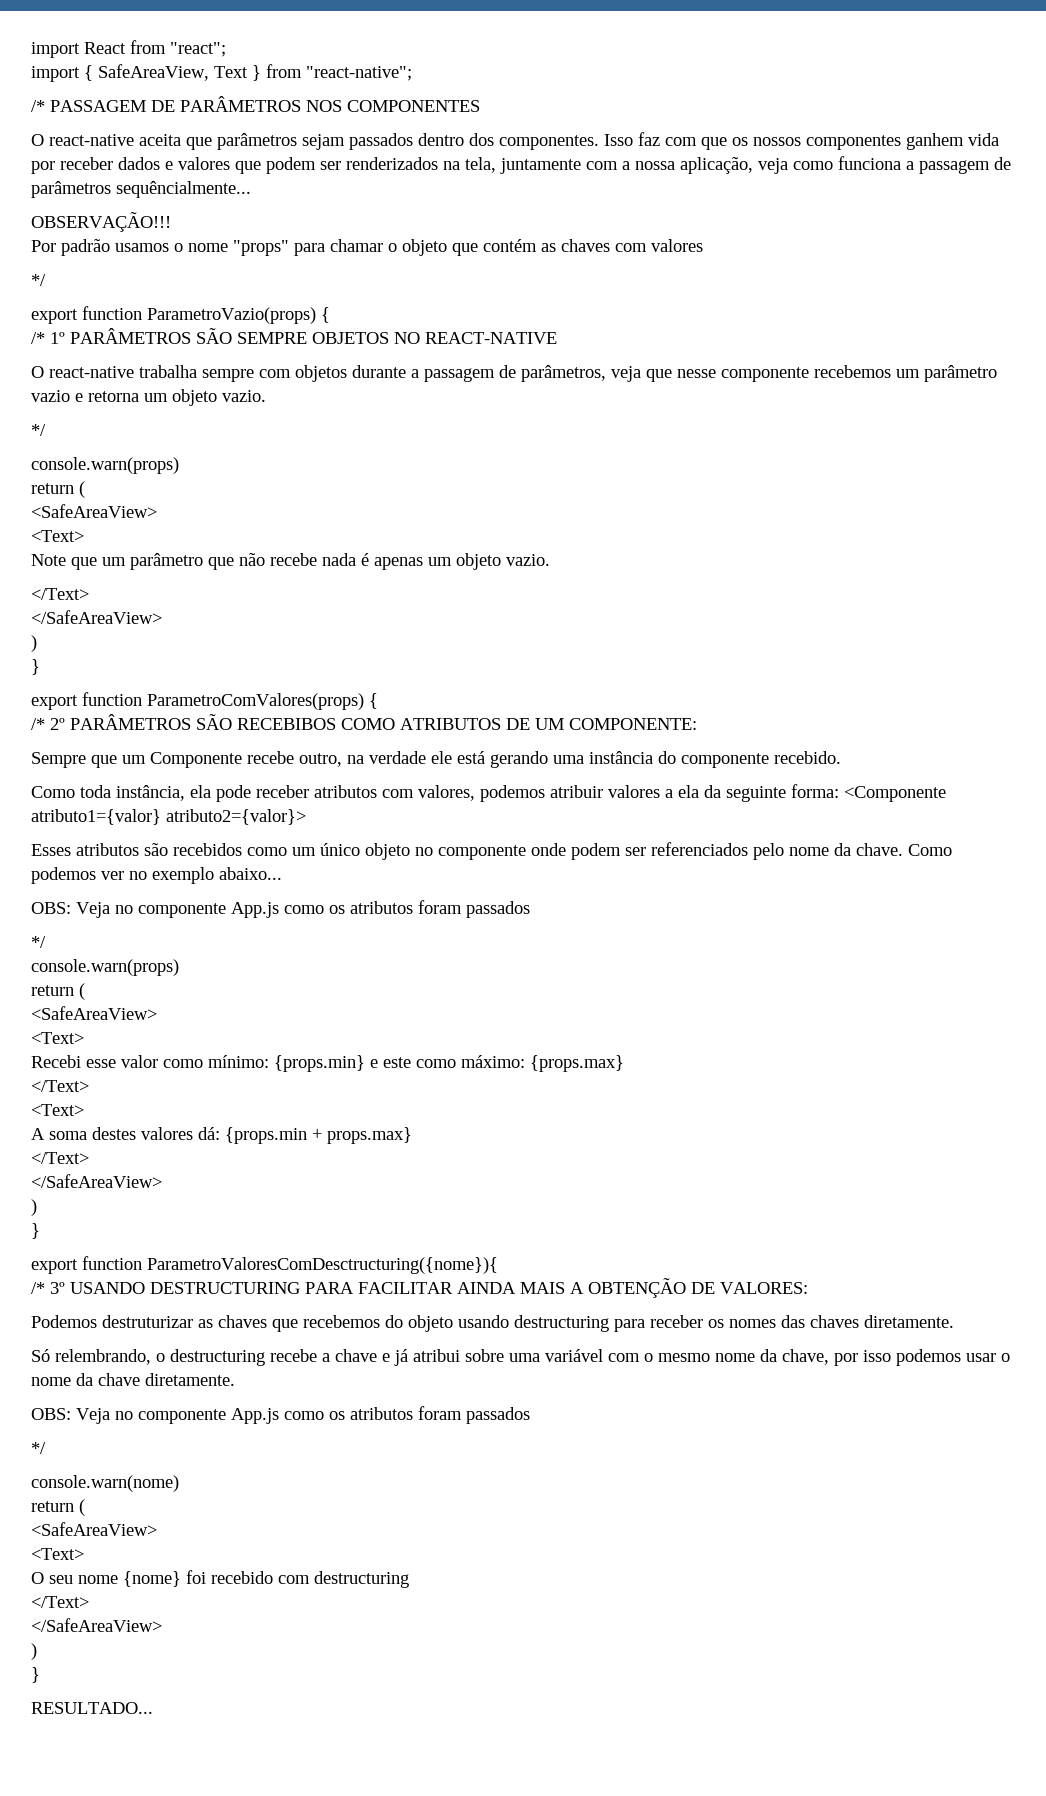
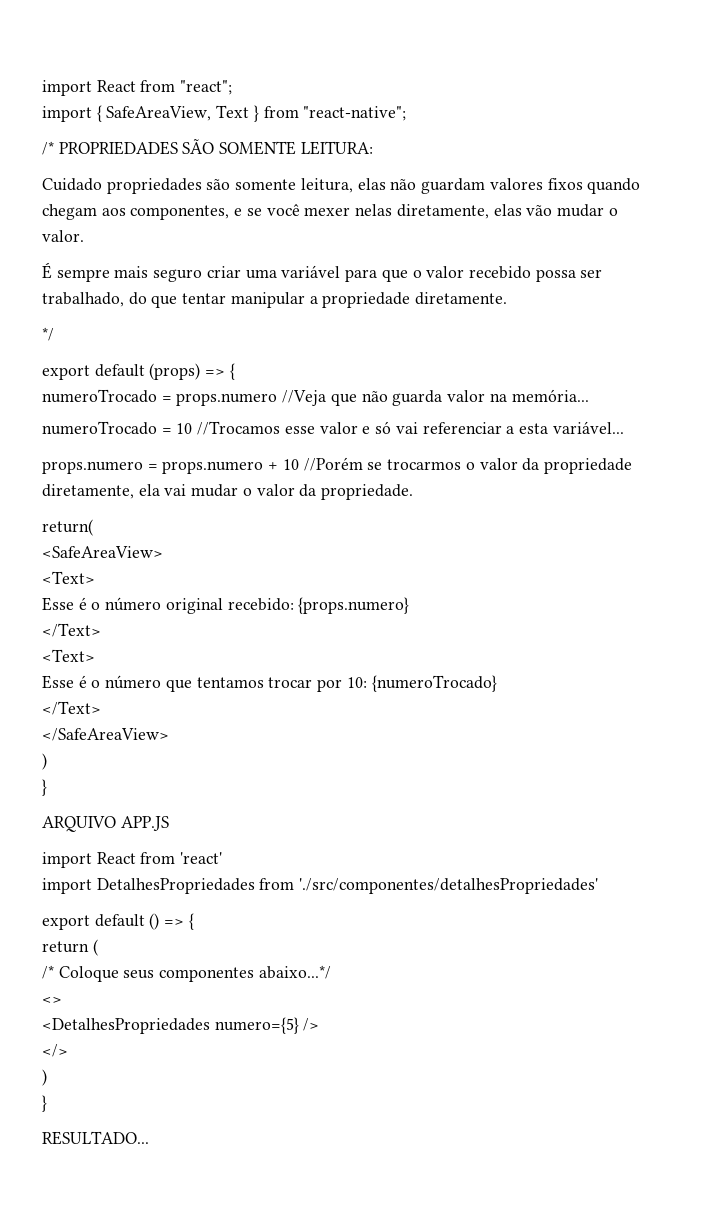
- /* PASSAGEM DE PARÂMETROS NOS COMPONENTES
- O react-native aceita que parâmetros sejam passados dentro dos componentes. Isso faz com que os nossos componentes ganhem vida por receber dados e valores que podem ser renderizados na tela, juntamente com a nossa aplicação, veja como funciona a passagem de parâmetros sequêncialmente...
- OBSERVAÇÃO!!!
- Por padrão usamos o nome "props" para chamar o objeto que contém as chaves com valores
+ /* PROPRIEDADES SÃO SOMENTE LEITURA:
+ Cuidado propriedades são somente leitura, elas não guardam valores fixos quando chegam aos componentes, e se você mexer nelas diretamente, elas vão mudar o valor.
+ É sempre mais seguro criar uma variável para que o valor recebido possa ser trabalhado, do que tentar manipular a propriedade diretamente.
  */
- export function ParametroVazio(props) {
- /* 1º PARÂMETROS SÃO SEMPRE OBJETOS NO REACT-NATIVE
- O react-native trabalha sempre com objetos durante a passagem de parâmetros, veja que nesse componente recebemos um parâmetro vazio e retorna um objeto vazio.
- */
- console.warn(props)
- return (
+ export default (props) => {
+ numeroTrocado = props.numero //Veja que não guarda valor na memória...
+ numeroTrocado = 10 //Trocamos esse valor e só vai referenciar a esta variável...
+ props.numero = props.numero + 10 //Porém se trocarmos o valor da propriedade diretamente, ela vai mudar o valor da propriedade.
+ return(
  <SafeAreaView>
  <Text>
- Note que um parâmetro que não recebe nada é apenas um objeto vazio.
+ Esse é o número original recebido: {props.numero}
+ </Text>
+ <Text>
+ Esse é o número que tentamos trocar por 10: {numeroTrocado}
  </Text>
  </SafeAreaView>
  )
  }
- export function ParametroComValores(props) {
- /* 2º PARÂMETROS SÃO RECEBIBOS COMO ATRIBUTOS DE UM COMPONENTE:
- Sempre que um Componente recebe outro, na verdade ele está gerando uma instância do componente recebido.
- Como toda instância, ela pode receber atributos com valores, podemos atribuir valores a ela da seguinte forma: <Componente atributo1={valor} atributo2={valor}>
- Esses atributos são recebidos como um único objeto no componente onde podem ser referenciados pelo nome da chave. Como podemos ver no exemplo abaixo...
- OBS: Veja no componente App.js como os atributos foram passados
- */
- console.warn(props)
+ ARQUIVO APP.JS
+ import React from 'react'
+ import DetalhesPropriedades from './src/componentes/detalhesPropriedades'
+ export default () => {
  return (
- <SafeAreaView>
- <Text>
- Recebi esse valor como mínimo: {props.min} e este como máximo: {props.max}
- </Text>
- <Text>
- A soma destes valores dá: {props.min + props.max}
- </Text>
- </SafeAreaView>
- )
- }
- export function ParametroValoresComDesctructuring({nome}){
- /* 3º USANDO DESTRUCTURING PARA FACILITAR AINDA MAIS A OBTENÇÃO DE VALORES:
- Podemos destruturizar as chaves que recebemos do objeto usando destructuring para receber os nomes das chaves diretamente.
- Só relembrando, o destructuring recebe a chave e já atribui sobre uma variável com o mesmo nome da chave, por isso podemos usar o nome da chave diretamente.
- OBS: Veja no componente App.js como os atributos foram passados
- */
- console.warn(nome)
- return (
- <SafeAreaView>
- <Text>
- O seu nome {nome} foi recebido com destructuring
- </Text>
- </SafeAreaView>
+ /* Coloque seus componentes abaixo...*/
+ <>
+ <DetalhesPropriedades numero={5} />
+ </>

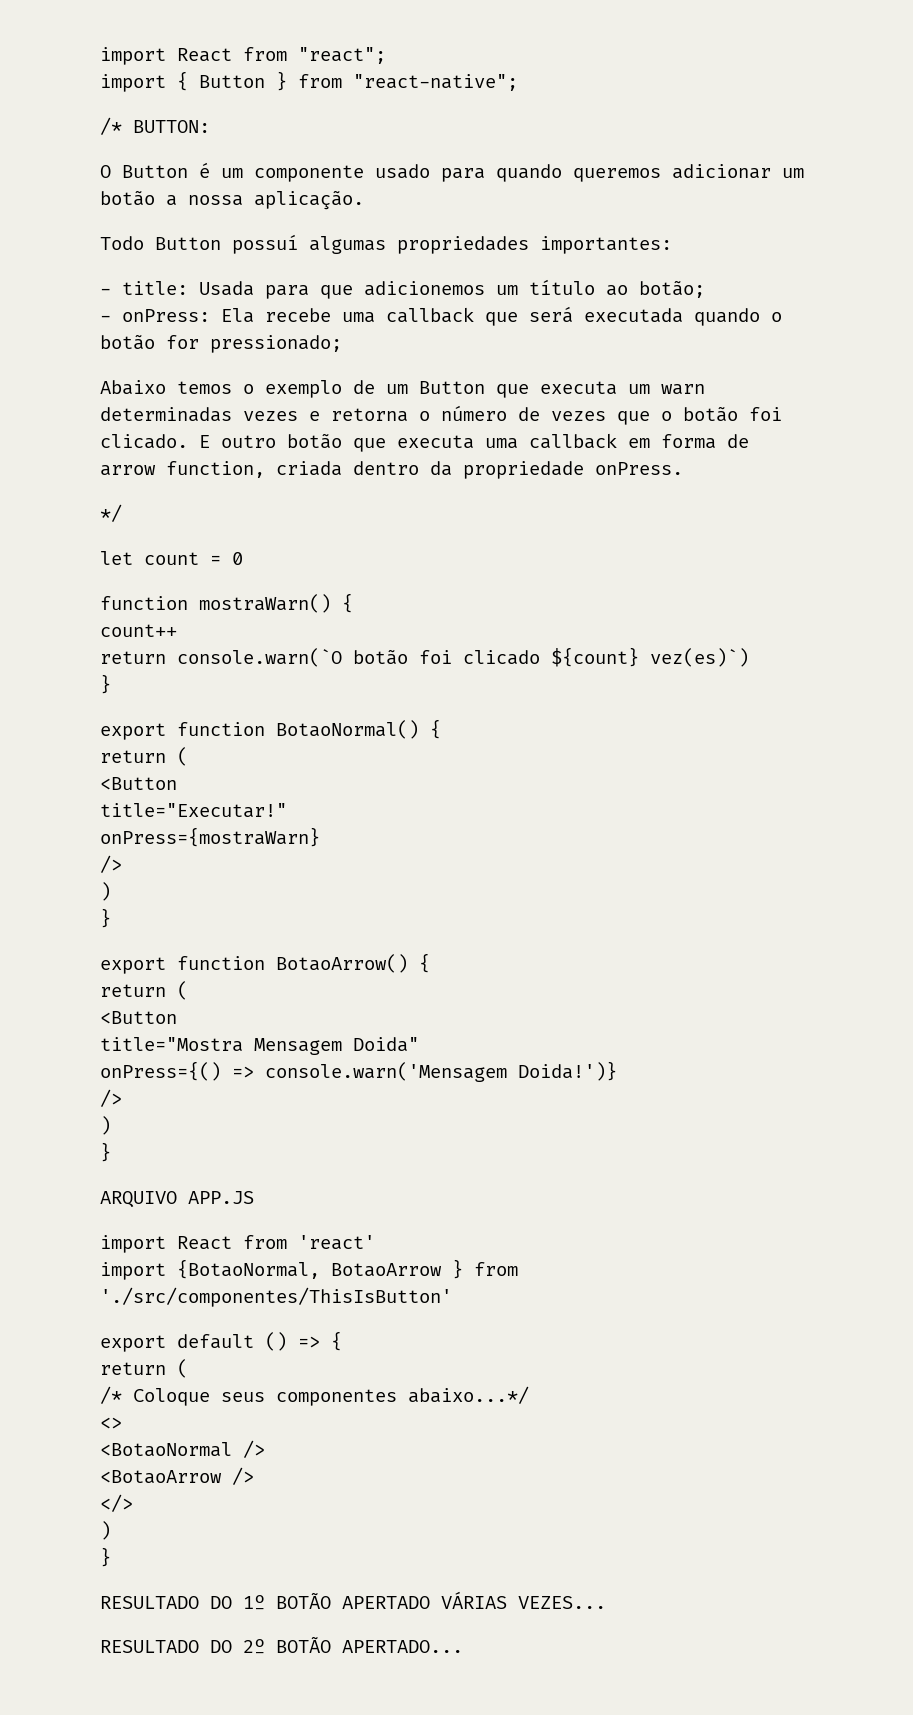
- import { SafeAreaView, Text } from "react-native";
+ import { Button } from "react-native";
- /* PROPRIEDADES SÃO SOMENTE LEITURA:
- Cuidado propriedades são somente leitura, elas não guardam valores fixos quando chegam aos componentes, e se você mexer nelas diretamente, elas vão mudar o valor.
- É sempre mais seguro criar uma variável para que o valor recebido possa ser trabalhado, do que tentar manipular a propriedade diretamente.
+ /* BUTTON:
+ O Button é um componente usado para quando queremos adicionar um botão a nossa aplicação.
+ Todo Button possuí algumas propriedades importantes:
+ - title: Usada para que adicionemos um título ao botão;
+ - onPress: Ela recebe uma callback que será executada quando o botão for pressionado;
+ Abaixo temos o exemplo de um Button que executa um warn determinadas vezes e retorna o número de vezes que o botão foi clicado. E outro botão que executa uma callback em forma de arrow function, criada dentro da propriedade onPress.
  */
- export default (props) => {
- numeroTrocado = props.numero //Veja que não guarda valor na memória...
- numeroTrocado = 10 //Trocamos esse valor e só vai referenciar a esta variável...
- props.numero = props.numero + 10 //Porém se trocarmos o valor da propriedade diretamente, ela vai mudar o valor da propriedade.
- return(
- <SafeAreaView>
- <Text>
- Esse é o número original recebido: {props.numero}
- </Text>
- <Text>
- Esse é o número que tentamos trocar por 10: {numeroTrocado}
- </Text>
- </SafeAreaView>
+ let count = 0
+ function mostraWarn() {
+ count++
+ return console.warn(`O botão foi clicado ${count} vez(es)`)
+ }
+ export function BotaoNormal() {
+ return (
+ <Button
+ title="Executar!"
+ onPress={mostraWarn}
+ />
+ )
+ }
+ export function BotaoArrow() {
+ return (
+ <Button
+ title="Mostra Mensagem Doida"
+ onPress={() => console.warn('Mensagem Doida!')}
+ />
- import DetalhesPropriedades from './src/componentes/detalhesPropriedades'
+ import {BotaoNormal, BotaoArrow } from './src/componentes/ThisIsButton'
- <DetalhesPropriedades numero={5} />
+ <BotaoNormal />
+ <BotaoArrow />
- RESULTADO...
+ RESULTADO DO 1º BOTÃO APERTADO VÁRIAS VEZES...
+ RESULTADO DO 2º BOTÃO APERTADO...

